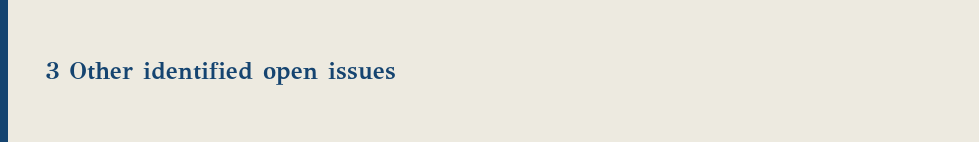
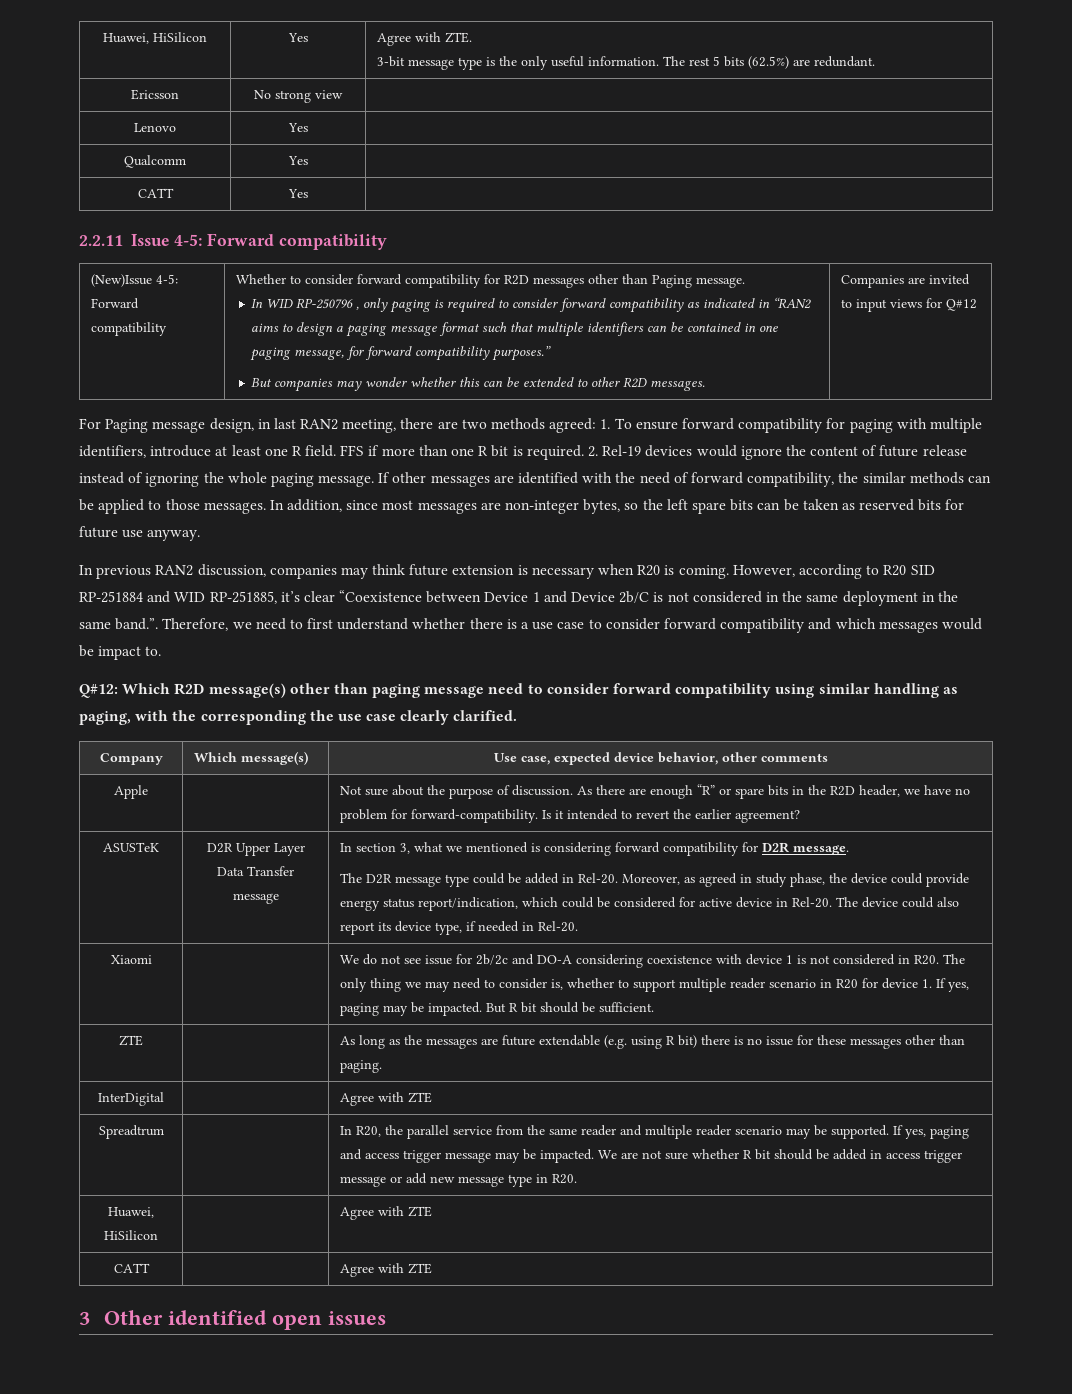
+ Huawei, HiSilicon | Yes | Agree with ZTE.
+ 3-bit message type is the only useful information. The rest 5 bits (62.5%) are redundant.
+ Ericsson | No strong view |
+ Lenovo | Yes |
+ Qualcomm | Yes |
+ CATT | Yes |
+ 2.2.11 Issue 4-5: Forward compatibility
+ (New)Issue 4-5: Forward compatibility | Whether to consider forward compatibility for R2D messages other than Paging message.
+ In WID RP-250796 , only paging is required to consider forward compatibility as indicated in “RAN2 aims to design a paging message format such that multiple identifiers can be contained in one paging message, for forward compatibility purposes.”
+ But companies may wonder whether this can be extended to other R2D messages. | Companies are invited to input views for Q#12
+ For Paging message design, in last RAN2 meeting, there are two methods agreed: 1. To ensure forward compatibility for paging with multiple identifiers, introduce at least one R field. FFS if more than one R bit is required. 2. Rel-19 devices would ignore the content of future release instead of ignoring the whole paging message. If other messages are identified with the need of forward compatibility, the similar methods can be applied to those messages. In addition, since most messages are non-integer bytes, so the left spare bits can be taken as reserved bits for future use anyway.
+ In previous RAN2 discussion, companies may think future extension is necessary when R20 is coming. However, according to R20 SID RP-251884 and WID RP-251885, it’s clear “Coexistence between Device 1 and Device 2b/C is not considered in the same deployment in the same band.”. Therefore, we need to first understand whether there is a use case to consider forward compatibility and which messages would be impact to.
+ Q#12: Which R2D message(s) other than paging message need to consider forward compatibility using similar handling as paging, with the corresponding the use case clearly clarified.
+ Company | Which message(s) | Use case, expected device behavior, other comments
+ Apple | | Not sure about the purpose of discussion. As there are enough “R” or spare bits in the R2D header, we have no problem for forward-compatibility. Is it intended to revert the earlier agreement?
+ ASUSTeK | D2R Upper Layer Data Transfer message | In section 3, what we mentioned is considering forward compatibility for D2R message.
+ The D2R message type could be added in Rel-20. Moreover, as agreed in study phase, the device could provide energy status report/indication, which could be considered for active device in Rel-20. The device could also report its device type, if needed in Rel-20.
+ Xiaomi | | We do not see issue for 2b/2c and DO-A considering coexistence with device 1 is not considered in R20. The only thing we may need to consider is, whether to support multiple reader scenario in R20 for device 1. If yes, paging may be impacted. But R bit should be sufficient.
+ ZTE | | As long as the messages are future extendable (e.g. using R bit) there is no issue for these messages other than paging.
+ InterDigital | | Agree with ZTE
+ Spreadtrum | | In R20, the parallel service from the same reader and multiple reader scenario may be supported. If yes, paging and access trigger message may be impacted. We are not sure whether R bit should be added in access trigger message or add new message type in R20.
+ Huawei, HiSilicon | | Agree with ZTE
+ CATT | | Agree with ZTE

